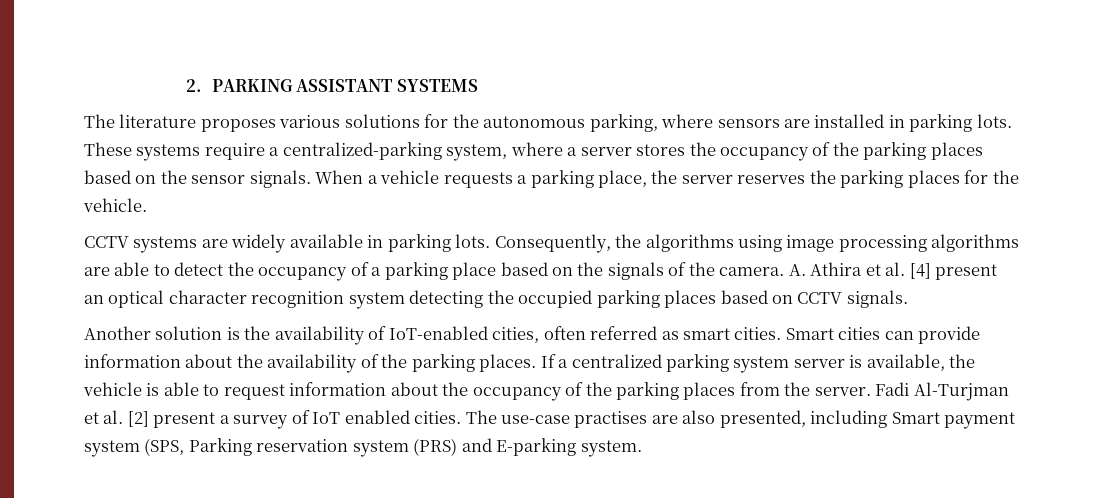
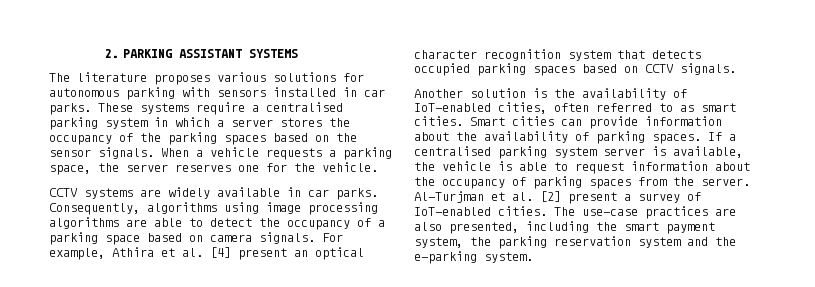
- The literature proposes various solutions for the autonomous parking, where sensors are installed in parking lots. These systems require a centralized-parking system, where a server stores the occupancy of the parking places based on the sensor signals.
+ The literature proposes various solutions for autonomous parking with sensors installed in car parks. These systems require a centralised parking system in which a server stores the occupancy of the parking spaces based on the sensor signals.
- When a vehicle requests a parking place, the server reserves the parking places for the vehicle.
+ When a vehicle requests a parking space, the server reserves one for the vehicle.
- CCTV systems are widely available in parking lots. Consequently, the algorithms using image processing algorithms are able to detect the occupancy of a parking place based on the signals of the camera. A. Athira et al. [4] present an optical character recognition system detecting the occupied parking places based on CCTV signals.
+ CCTV systems are widely available in car parks. Consequently, algorithms using image processing algorithms are able to detect the occupancy of a parking space based on camera signals. For example, Athira et al. [4] present an optical character recognition system that detects occupied parking spaces based on CCTV signals.
- Another solution is the availability of IoT-enabled cities, often referred as smart cities.
+ Another solution is the availability of IoT-enabled cities, often referred to as smart cities.
- Smart cities can provide information about the availability of the parking places.
+ Smart cities can provide information about the availability of parking spaces.
- If a centralized parking system server is available, the vehicle is able to request information about the occupancy of the parking places from the server.
+ If a centralised parking system server is available, the vehicle is able to request information about the occupancy of parking spaces from the server.
- Fadi Al-Turjman et al. [2] present a survey of IoT enabled cities.
+ Al-Turjman et al. [2] present a survey of IoT-enabled cities.
- The use-case practises are also presented, including Smart payment system (SPS, Parking reservation system (PRS) and E-parking system.
+ The use-case practices are also presented, including the smart payment system, the parking reservation system and the e-parking system.

